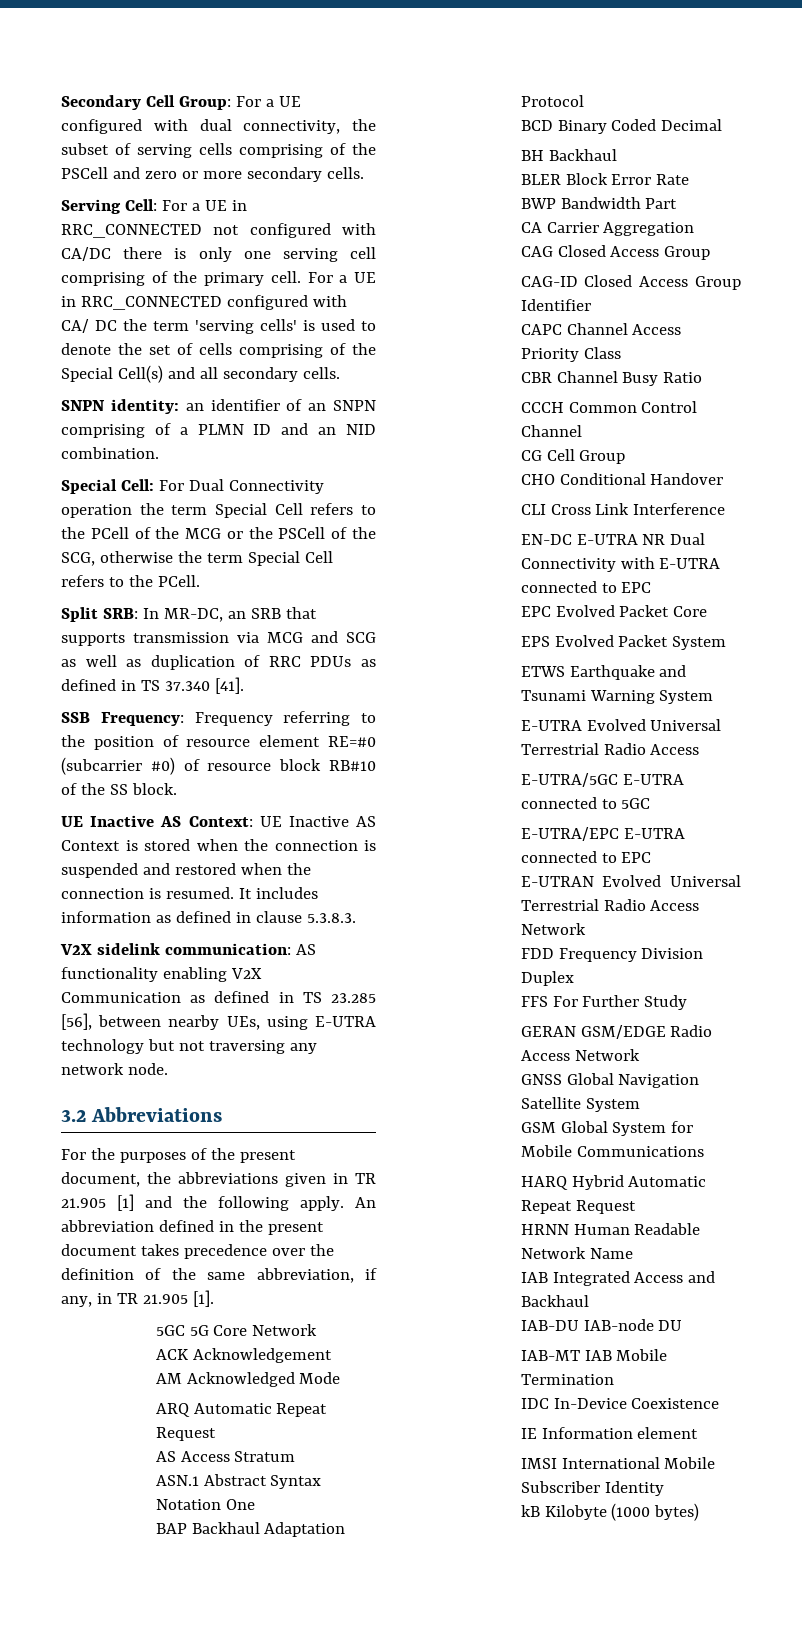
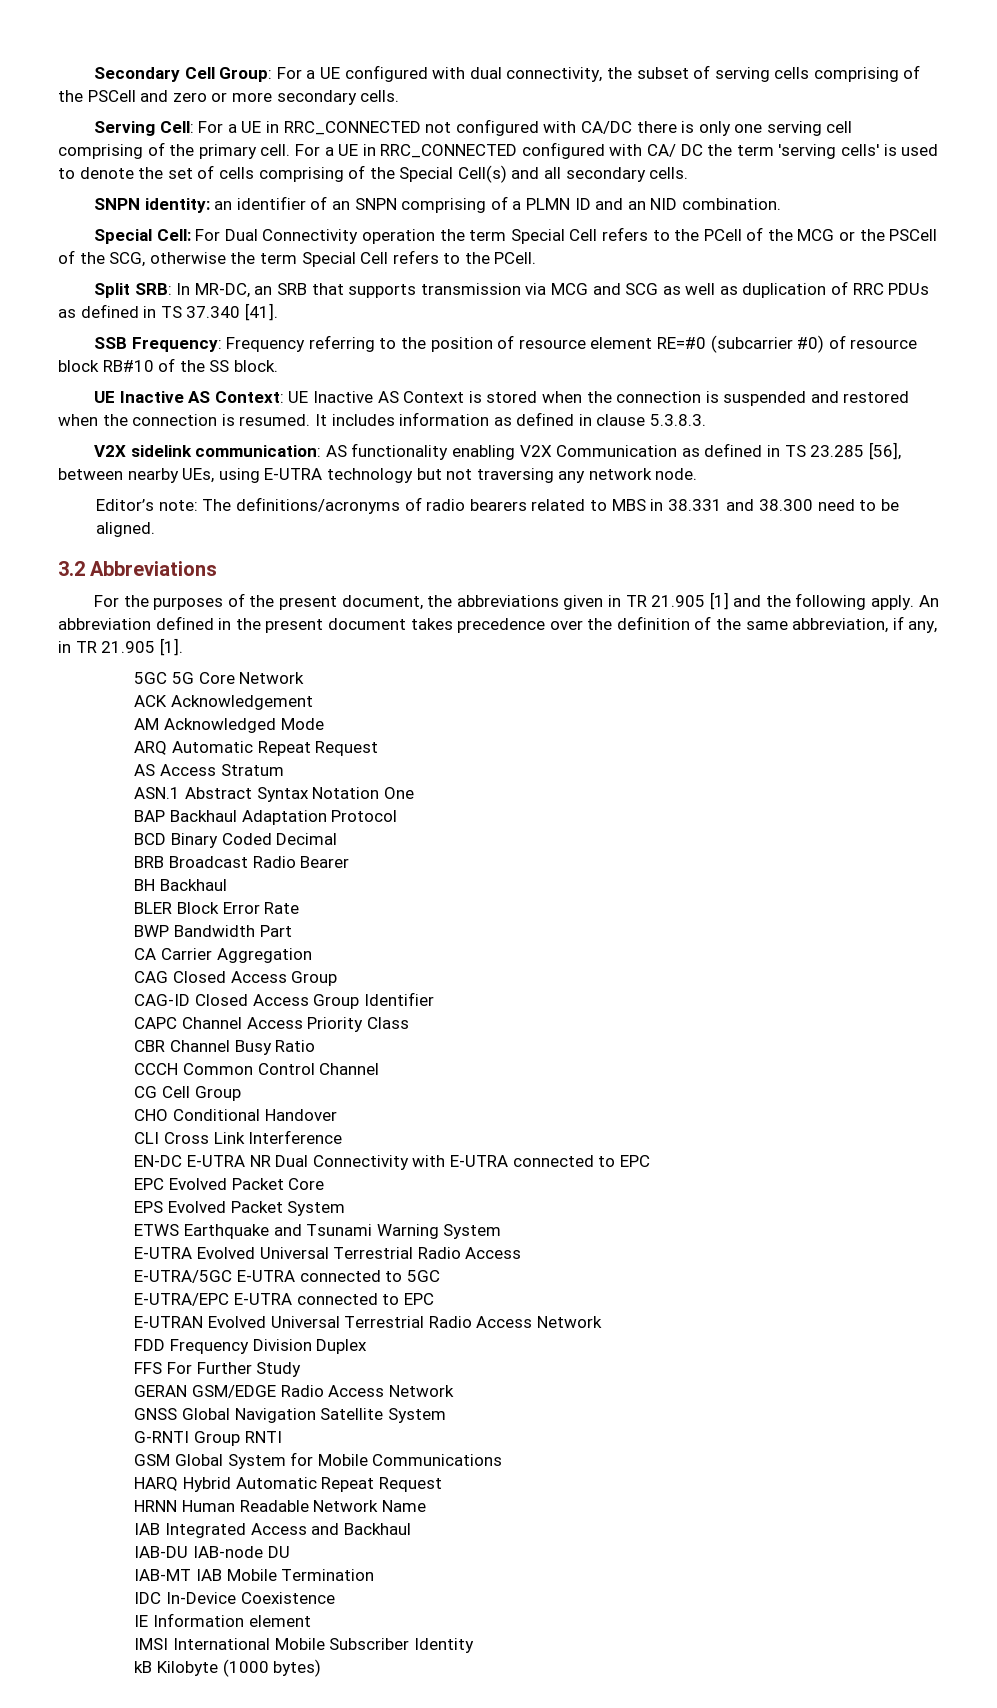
+ Editor’s note: The definitions/acronyms of radio bearers related to MBS in 38.331 and 38.300 need to be aligned.
+ BRB Broadcast Radio Bearer
+ G-RNTI Group RNTI

